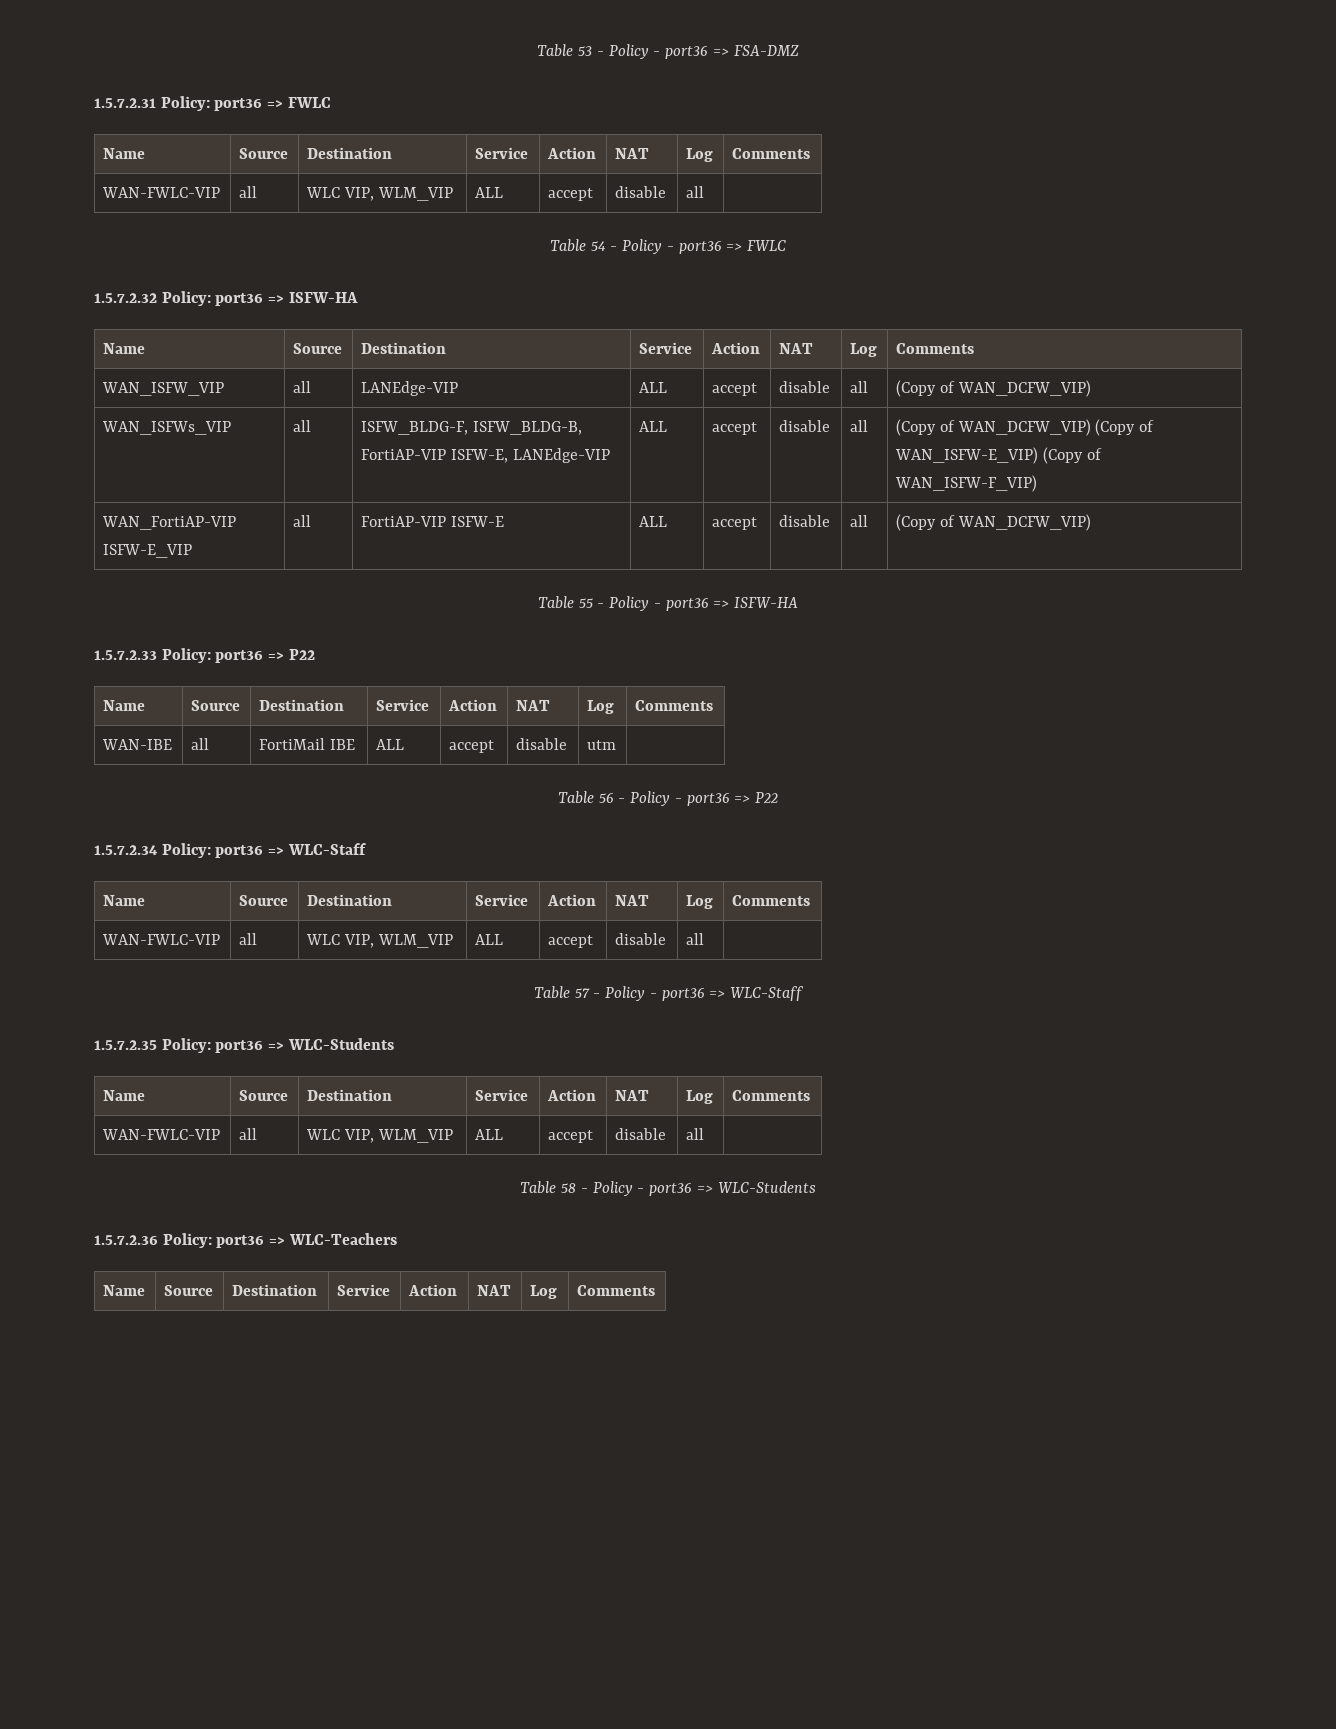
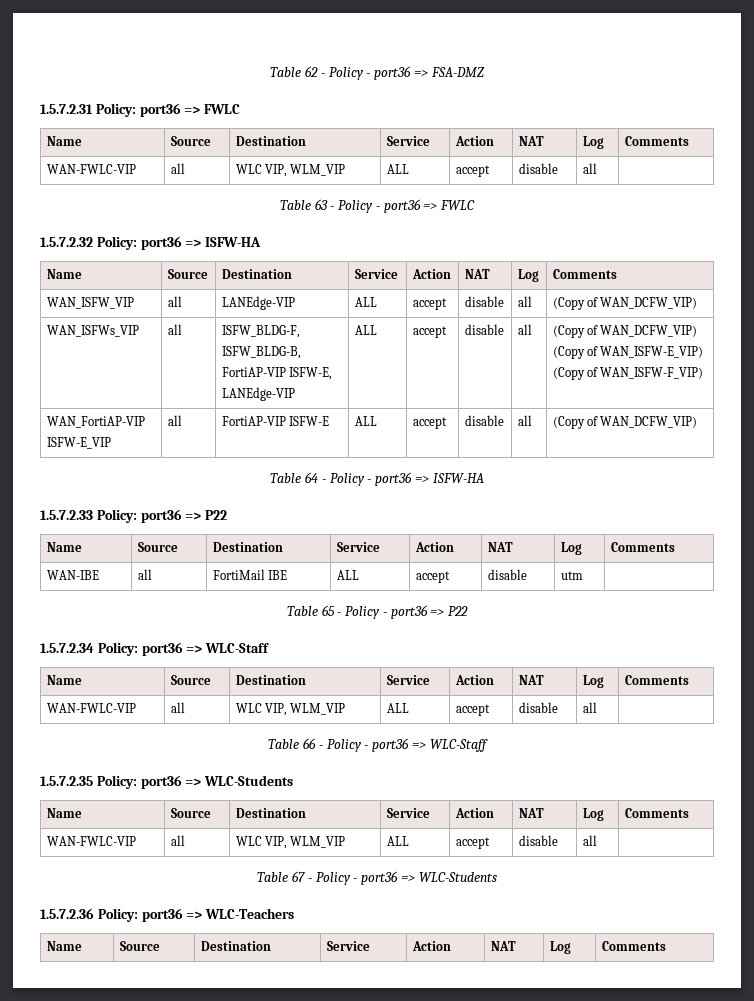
- Table 53 - Policy - port36 => FSA-DMZ
+ Table 62 - Policy - port36 => FSA-DMZ
- Table 54 - Policy - port36 => FWLC
+ Table 63 - Policy - port36 => FWLC
- Table 55 - Policy - port36 => ISFW-HA
+ Table 64 - Policy - port36 => ISFW-HA
- Table 56 - Policy - port36 => P22
+ Table 65 - Policy - port36 => P22
- Table 57 - Policy - port36 => WLC-Staff
+ Table 66 - Policy - port36 => WLC-Staff
- Table 58 - Policy - port36 => WLC-Students
+ Table 67 - Policy - port36 => WLC-Students

